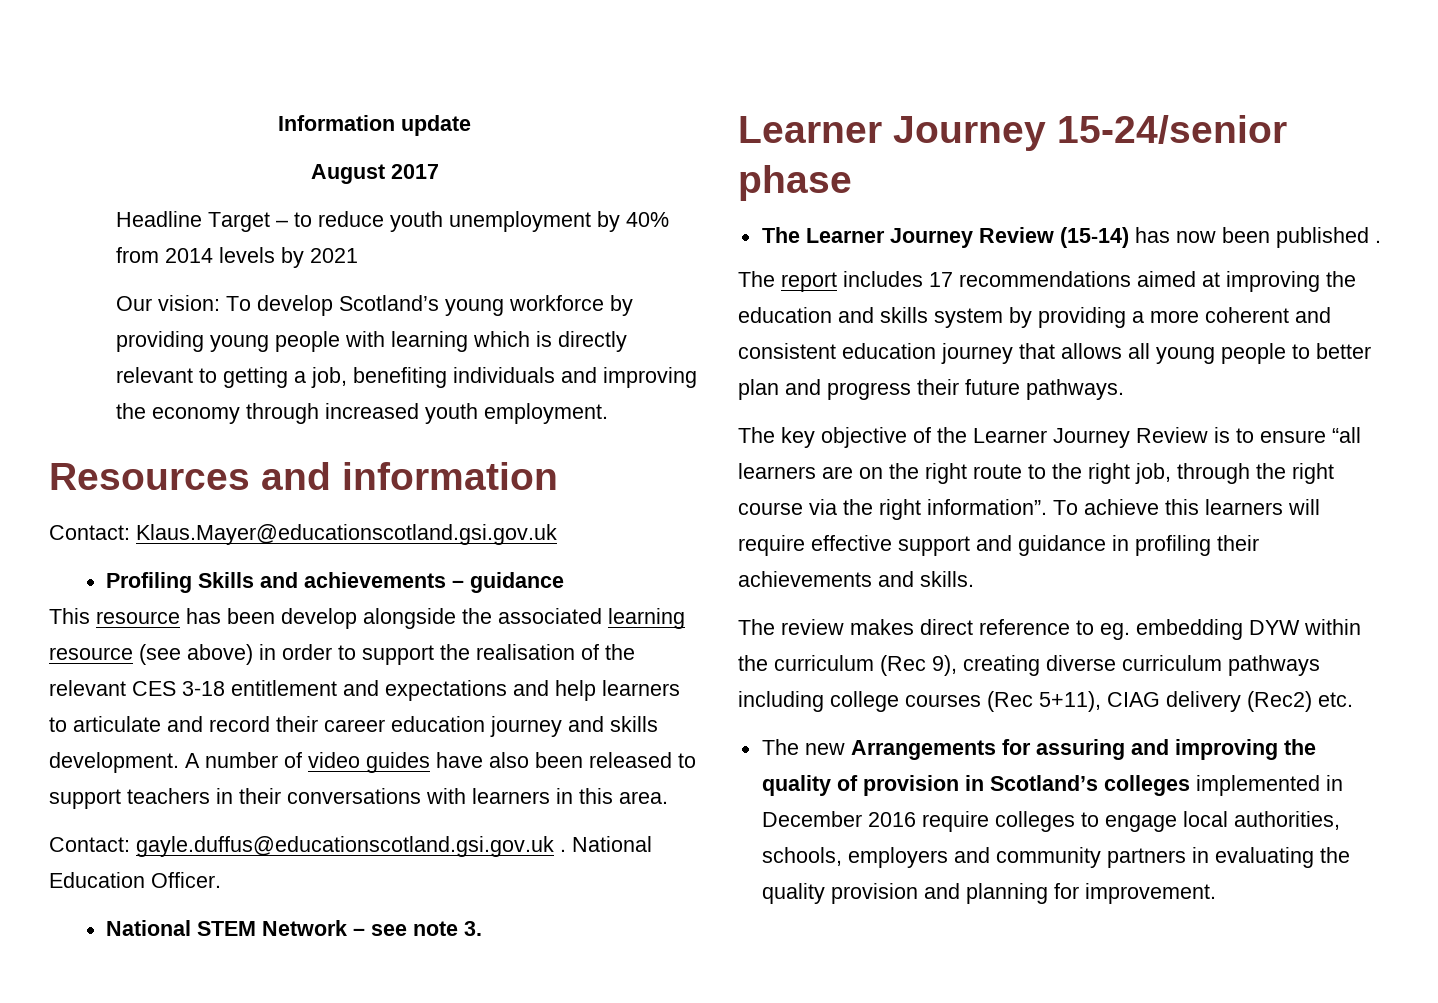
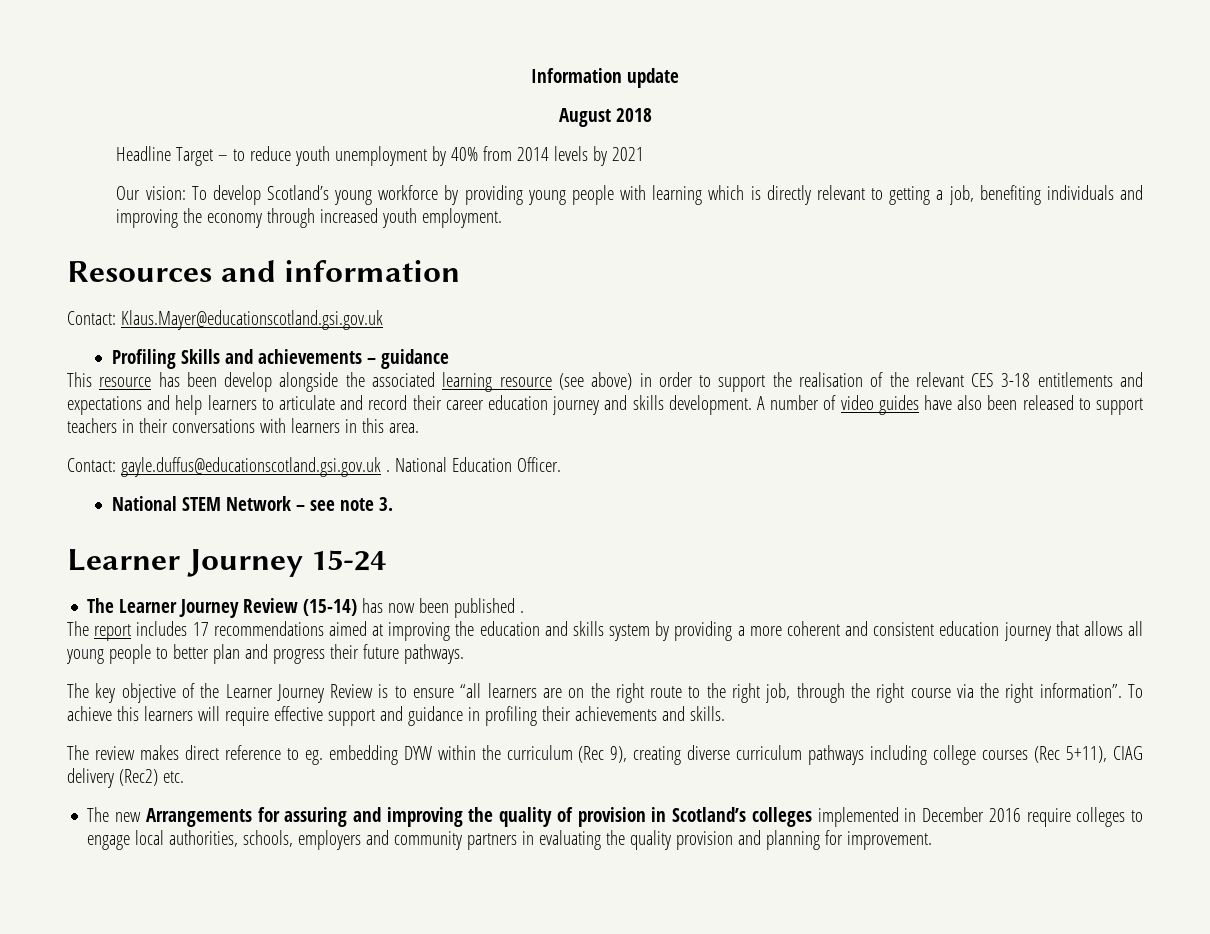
- August 2017
+ August 2018
- This resource has been develop alongside the associated learning resource (see above) in order to support the realisation of the relevant CES 3-18 entitlement and expectations and help learners to articulate and record their career education journey and skills development.
+ This resource has been develop alongside the associated learning resource (see above) in order to support the realisation of the relevant CES 3-18 entitlements and expectations and help learners to articulate and record their career education journey and skills development.
- Learner Journey 15-24/senior phase
+ Learner Journey 15-24

